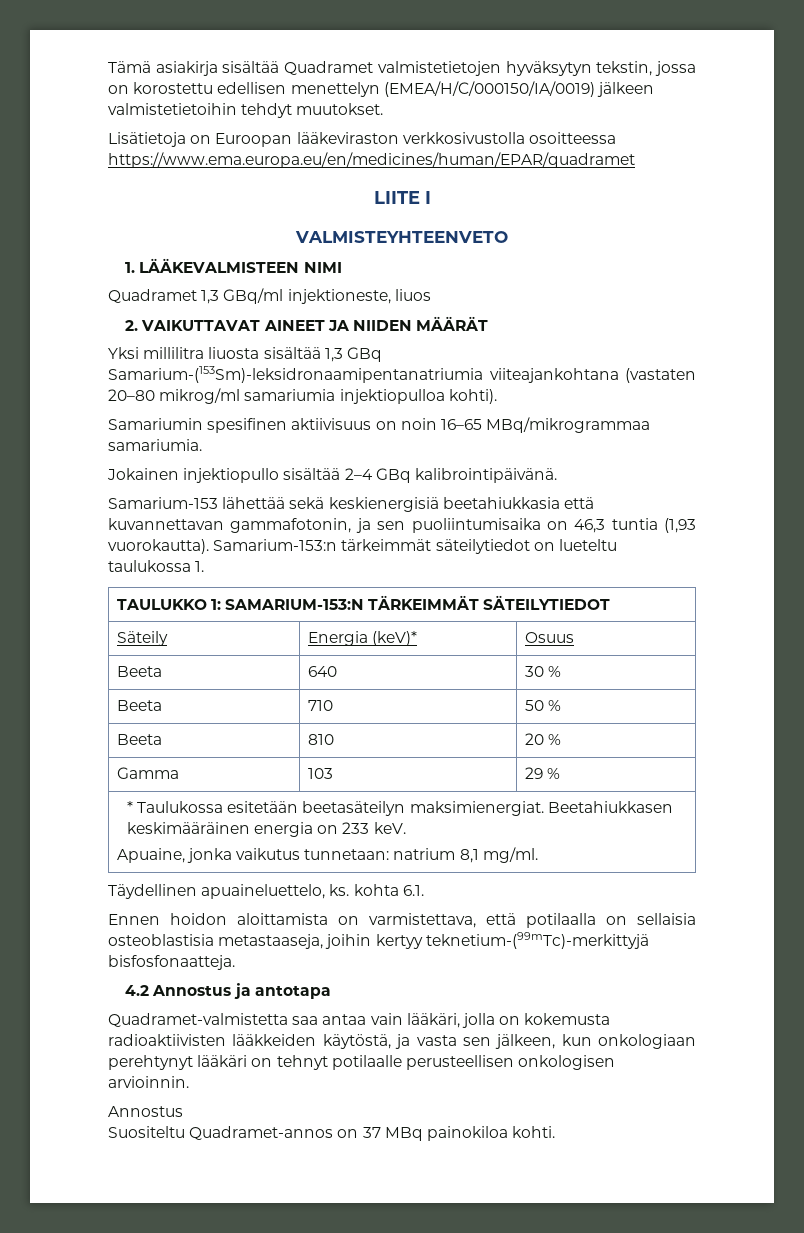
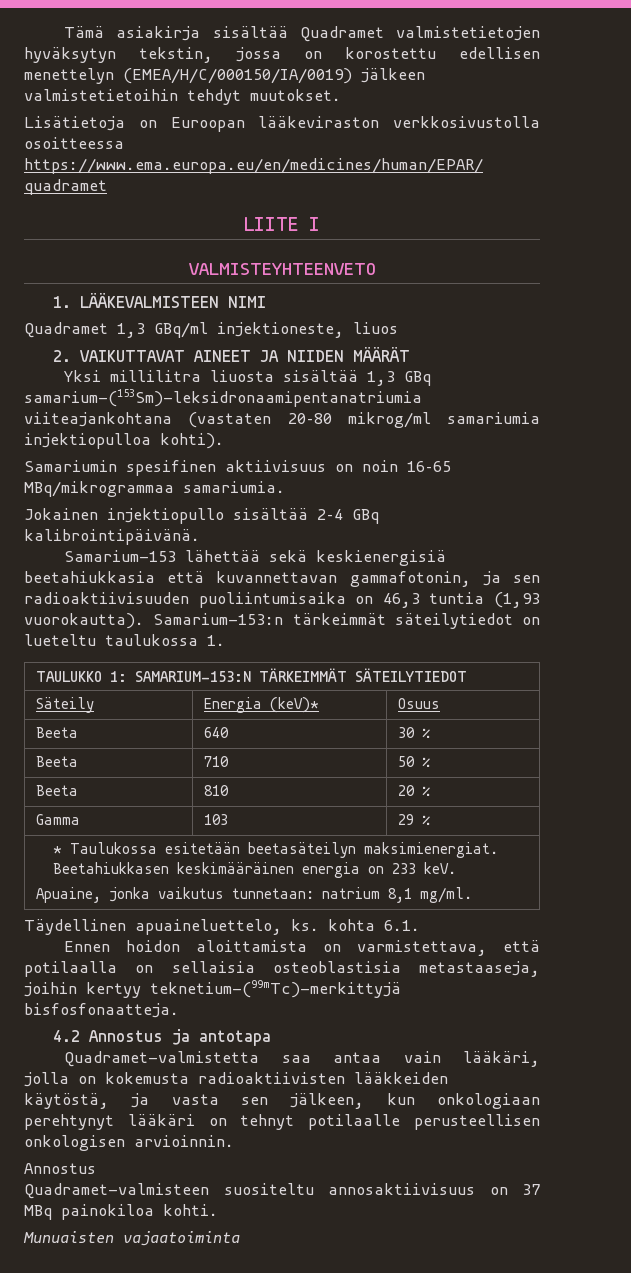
- Yksi millilitra liuosta sisältää 1,3 GBq Samarium-(153Sm)-leksidronaamipentanatriumia viiteajankohtana (vastaten 20–80 mikrog/ml samariumia injektiopulloa kohti).
+ Yksi millilitra liuosta sisältää 1,3 GBq samarium-(153Sm)-leksidronaamipentanatriumia viiteajankohtana (vastaten 20–80 mikrog/ml samariumia injektiopulloa kohti).
- Samarium-153 lähettää sekä keskienergisiä beetahiukkasia että kuvannettavan gammafotonin, ja sen puoliintumisaika on 46,3 tuntia (1,93 vuorokautta).
+ Samarium-153 lähettää sekä keskienergisiä beetahiukkasia että kuvannettavan gammafotonin, ja sen radioaktiivisuuden puoliintumisaika on 46,3 tuntia (1,93 vuorokautta).
- Suositeltu Quadramet-annos on 37 MBq painokiloa kohti.
+ Quadramet-valmisteen suositeltu annosaktiivisuus on 37 MBq painokiloa kohti.
+ Munuaisten vajaatoiminta

